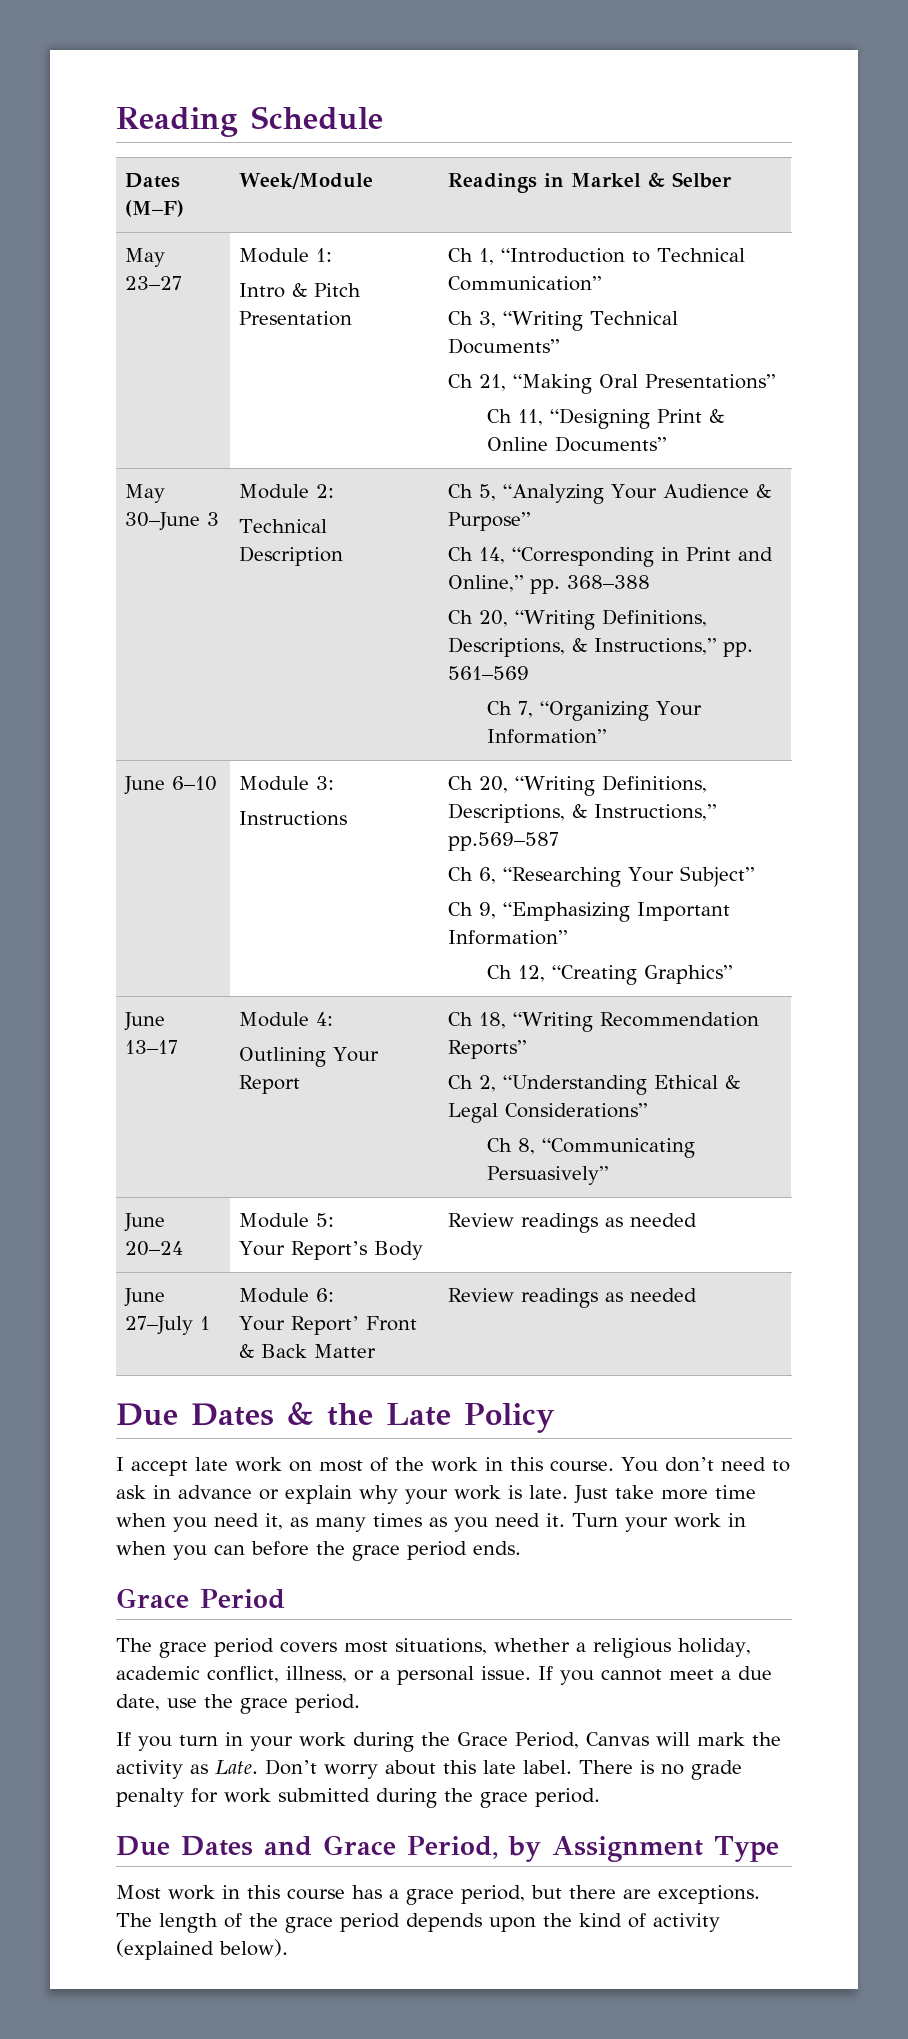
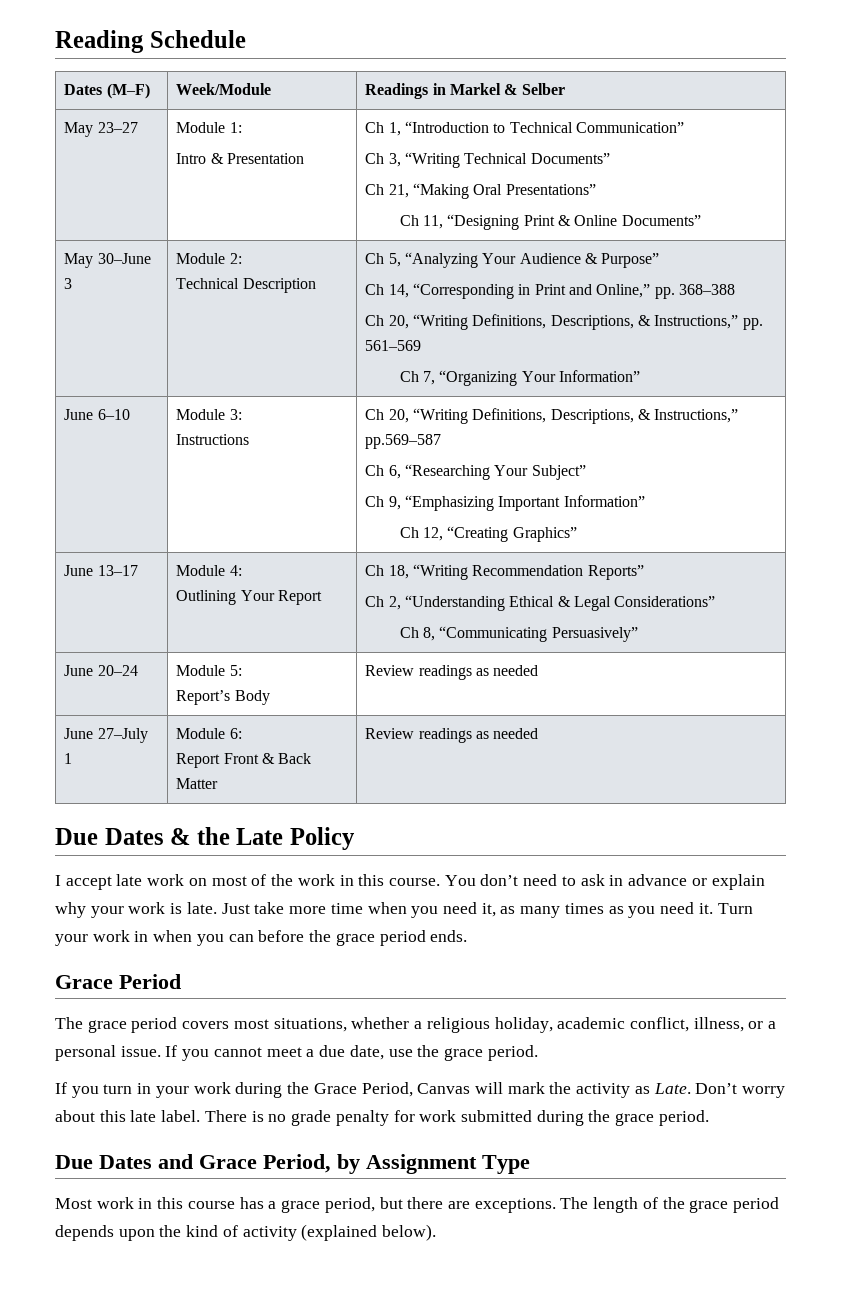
  May 23–27 | Module 1:
- Intro & Pitch Presentation | Ch 1, “Introduction to Technical Communication”
+ Intro & Presentation | Ch 1, “Introduction to Technical Communication”
  June 20–24 | Module 5:
- Your Report’s Body | Review readings as needed
+ Report’s Body | Review readings as needed
  June 27–July 1 | Module 6:
- Your Report’ Front & Back Matter | Review readings as needed
+ Report Front & Back Matter | Review readings as needed

